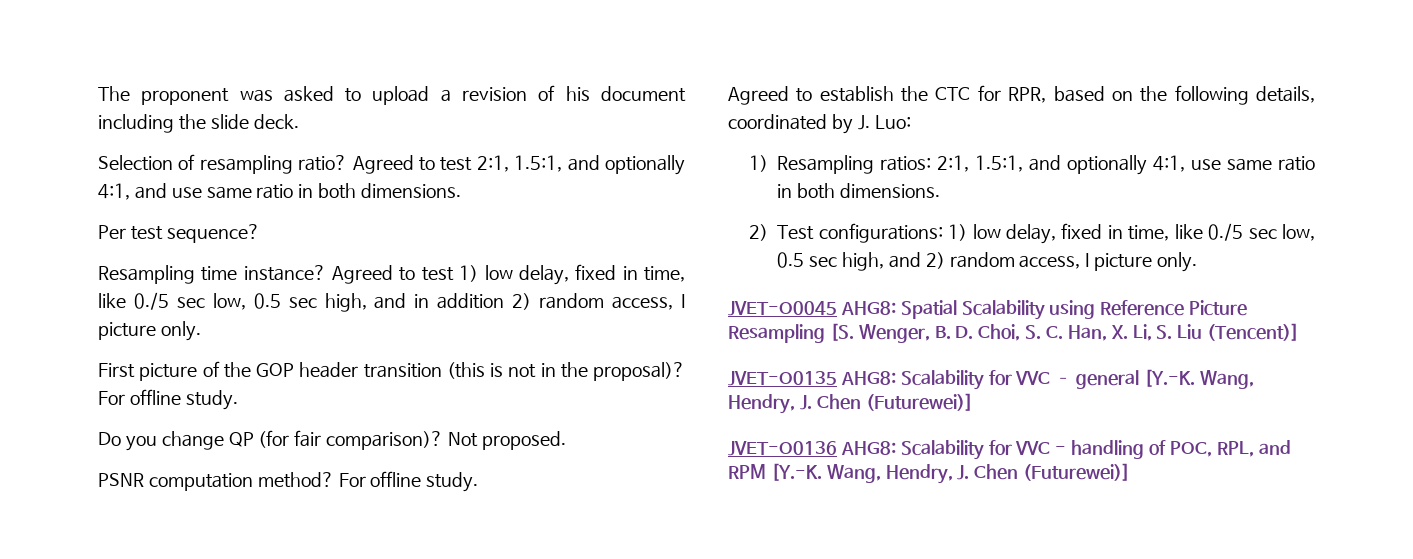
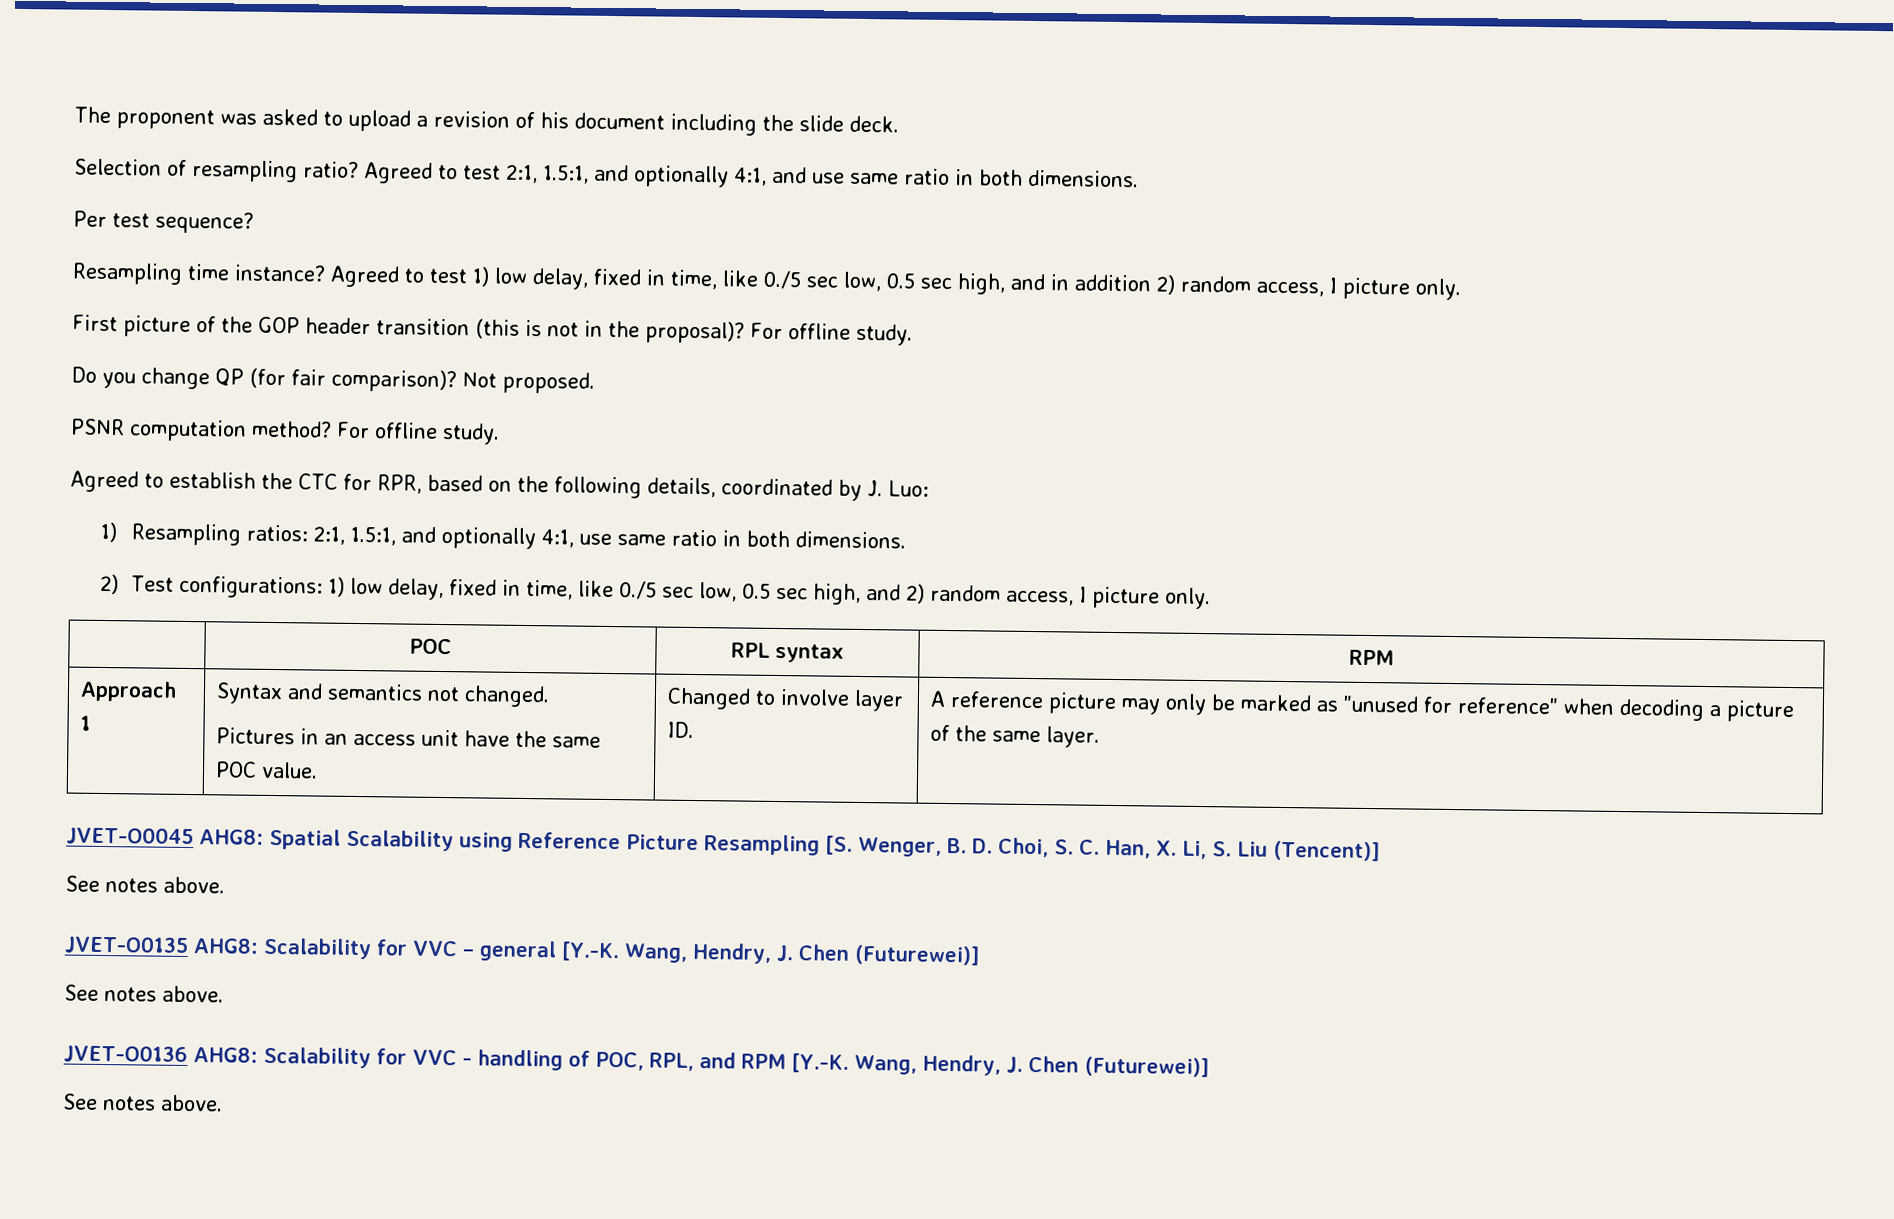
+ | POC | RPL syntax | RPM
+ Approach 1 | Syntax and semantics not changed.
+ Pictures in an access unit have the same POC value. | Changed to involve layer ID. | A reference picture may only be marked as "unused for reference" when decoding a picture of the same layer.
  JVET-O0045 AHG8: Spatial Scalability using Reference Picture Resampling [S. Wenger, B. D. Choi, S. C. Han, X. Li, S. Liu (Tencent)]
+ See notes above.
  JVET-O0135 AHG8: Scalability for VVC – general [Y.-K. Wang, Hendry, J. Chen (Futurewei)]
+ See notes above.
  JVET-O0136 AHG8: Scalability for VVC - handling of POC, RPL, and RPM [Y.-K. Wang, Hendry, J. Chen (Futurewei)]
+ See notes above.

